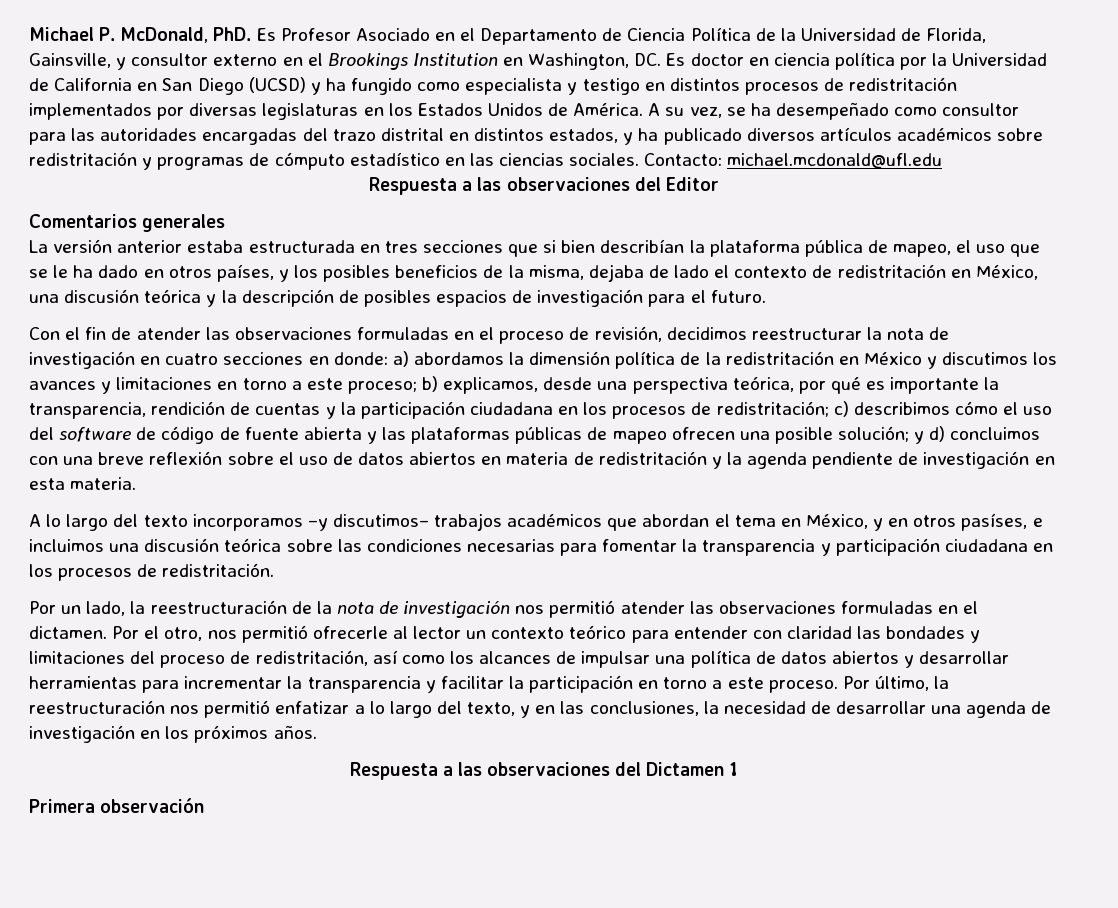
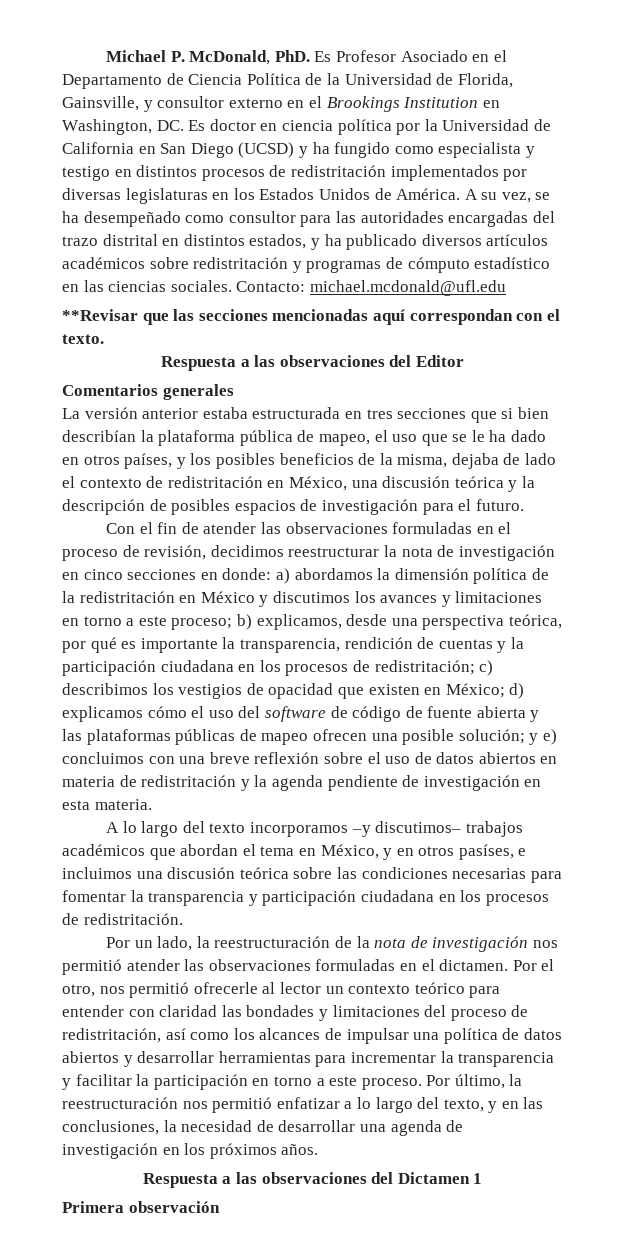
+ **Revisar que las secciones mencionadas aquí correspondan con el texto.
- Con el fin de atender las observaciones formuladas en el proceso de revisión, decidimos reestructurar la nota de investigación en cuatro secciones en donde:
+ Con el fin de atender las observaciones formuladas en el proceso de revisión, decidimos reestructurar la nota de investigación en cinco secciones en donde:
- c) describimos cómo el uso del software de código de fuente abierta y las plataformas públicas de mapeo ofrecen una posible solución;
+ c) describimos los vestigios de opacidad que existen en México; d) explicamos cómo el uso del software de código de fuente abierta y las plataformas públicas de mapeo ofrecen una posible solución;
- y d) concluimos con una breve reflexión sobre el uso de datos abiertos en materia de redistritación y la agenda pendiente de investigación en esta materia.
+ y e) concluimos con una breve reflexión sobre el uso de datos abiertos en materia de redistritación y la agenda pendiente de investigación en esta materia.

